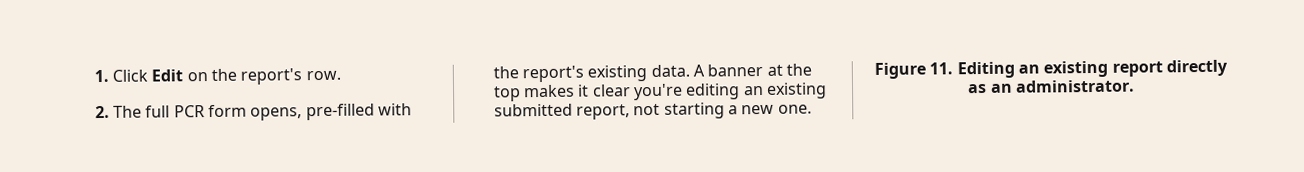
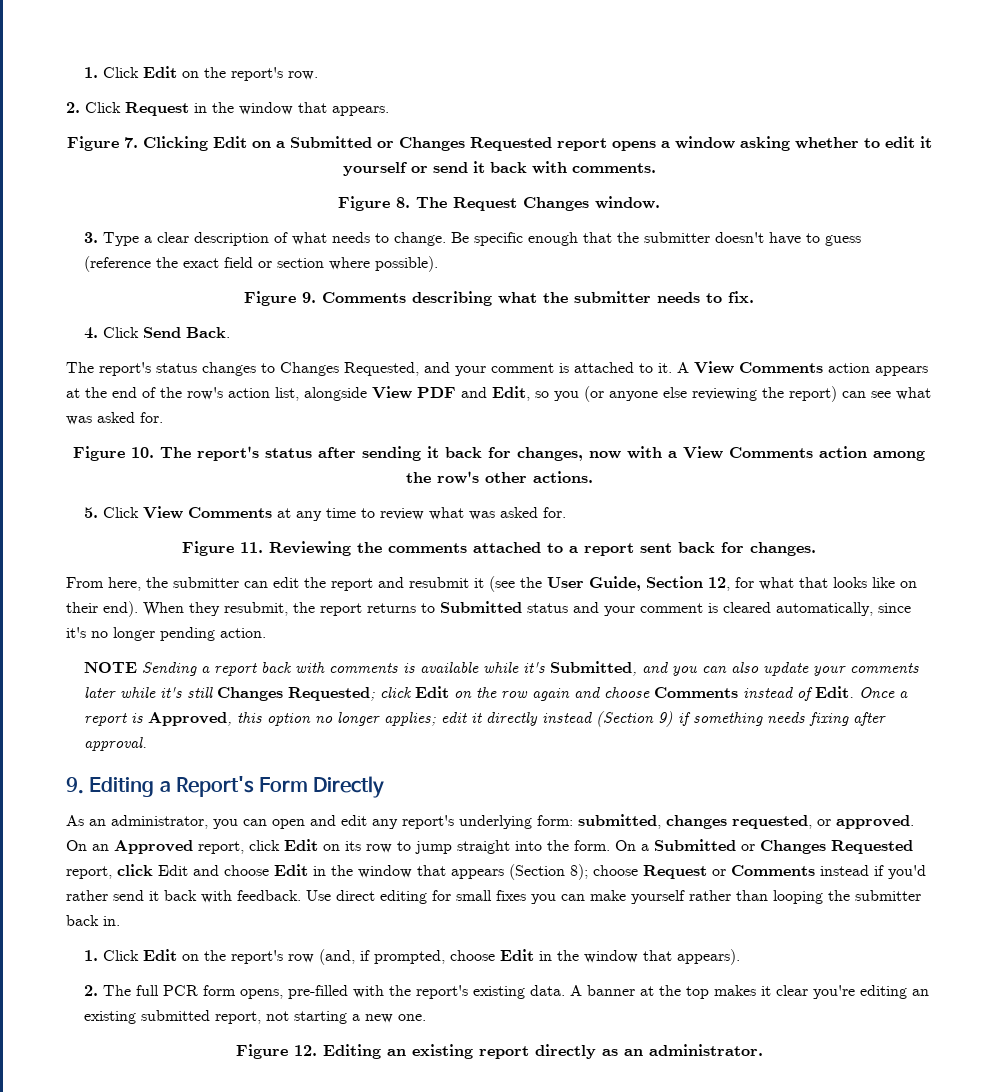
+ 2. Click Request in the window that appears.
+ Figure 7. Clicking Edit on a Submitted or Changes Requested report opens a window asking whether to edit it yourself or send it back with comments.
+ Figure 8. The Request Changes window.
+ 3. Type a clear description of what needs to change. Be specific enough that the submitter doesn't have to guess (reference the exact field or section where possible).
+ Figure 9. Comments describing what the submitter needs to fix.
+ 4. Click Send Back.
+ The report's status changes to Changes Requested, and your comment is attached to it. A View Comments action appears at the end of the row's action list, alongside View PDF and Edit, so you (or anyone else reviewing the report) can see what was asked for.
+ Figure 10. The report's status after sending it back for changes, now with a View Comments action among the row's other actions.
+ 5. Click View Comments at any time to review what was asked for.
+ Figure 11. Reviewing the comments attached to a report sent back for changes.
+ From here, the submitter can edit the report and resubmit it (see the User Guide, Section 12, for what that looks like on their end). When they resubmit, the report returns to Submitted status and your comment is cleared automatically, since it's no longer pending action.
+ NOTE Sending a report back with comments is available while it's Submitted, and you can also update your comments later while it's still Changes Requested; click Edit on the row again and choose Comments instead of Edit. Once a report is Approved, this option no longer applies; edit it directly instead (Section 9) if something needs fixing after approval.
+ 9. Editing a Report's Form Directly
+ As an administrator, you can open and edit any report's underlying form: submitted, changes requested, or approved. On an Approved report, click Edit on its row to jump straight into the form. On a Submitted or Changes Requested report, click Edit and choose Edit in the window that appears (Section 8); choose Request or Comments instead if you'd rather send it back with feedback. Use direct editing for small fixes you can make yourself rather than looping the submitter back in.
+ 1. Click Edit on the report's row (and, if prompted, choose Edit in the window that appears).
- Figure 11. Editing an existing report directly as an administrator.
+ Figure 12. Editing an existing report directly as an administrator.

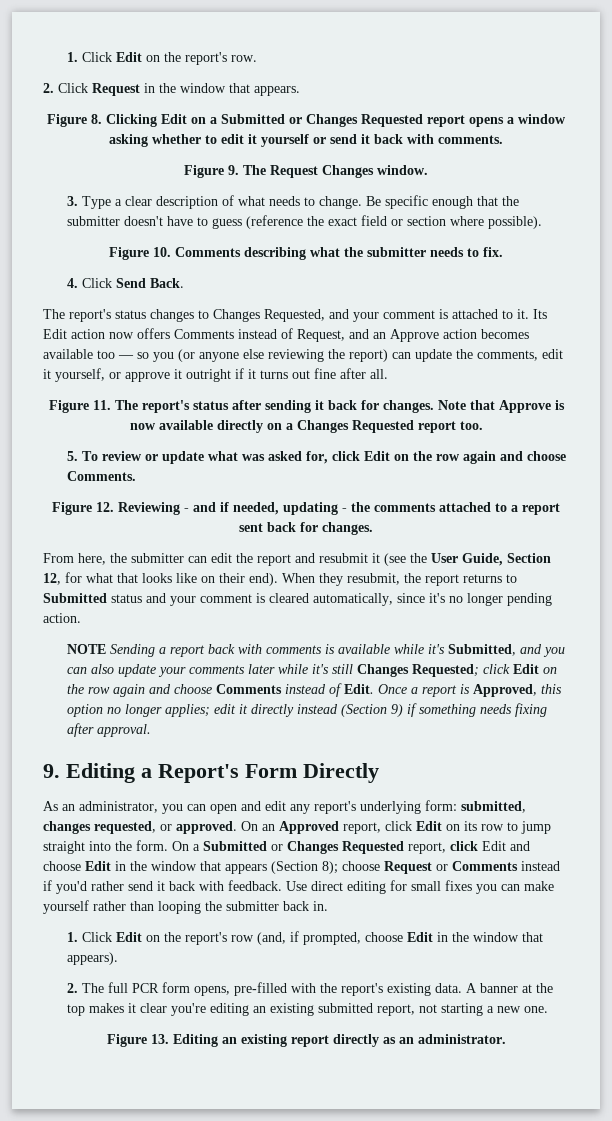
- Figure 7. Clicking Edit on a Submitted or Changes Requested report opens a window asking whether to edit it yourself or send it back with comments.
+ Figure 8. Clicking Edit on a Submitted or Changes Requested report opens a window asking whether to edit it yourself or send it back with comments.
- Figure 8. The Request Changes window.
+ Figure 9. The Request Changes window.
- Figure 9. Comments describing what the submitter needs to fix.
+ Figure 10. Comments describing what the submitter needs to fix.
- A View Comments action appears at the end of the row's action list, alongside View PDF and Edit, so you (or anyone else reviewing the report) can see what was asked for.
- Figure 10. The report's status after sending it back for changes, now with a View Comments action among the row's other actions.
- 5. Click View Comments at any time to review what was asked for.
- Figure 11. Reviewing the comments attached to a report sent back for changes.
+ Its Edit action now offers Comments instead of Request, and an Approve action becomes available too — so you (or anyone else reviewing the report) can update the comments, edit it yourself, or approve it outright if it turns out fine after all.
+ Figure 11. The report's status after sending it back for changes. Note that Approve is now available directly on a Changes Requested report too.
+ 5. To review or update what was asked for, click Edit on the row again and choose Comments.
+ Figure 12. Reviewing - and if needed, updating - the comments attached to a report sent back for changes.
- Figure 12. Editing an existing report directly as an administrator.
+ Figure 13. Editing an existing report directly as an administrator.

